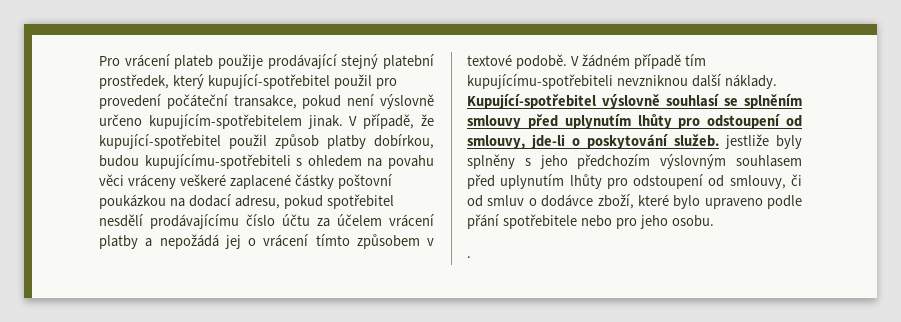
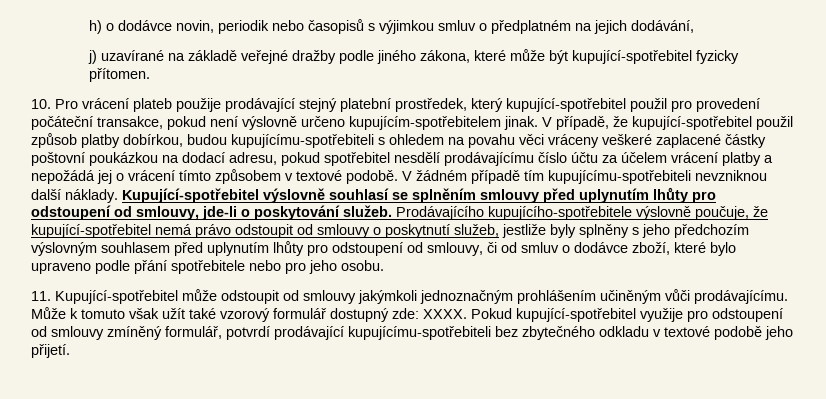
- Pro vrácení plateb použije prodávající stejný platební prostředek, který kupující-spotřebitel použil pro provedení počáteční transakce, pokud není výslovně určeno kupujícím-spotřebitelem jinak.
+ h) o dodávce novin, periodik nebo časopisů s výjimkou smluv o předplatném na jejich dodávání,
+ j) uzavírané na základě veřejné dražby podle jiného zákona, které může být kupující-spotřebitel fyzicky přítomen.
+ 10. Pro vrácení plateb použije prodávající stejný platební prostředek, který kupující-spotřebitel použil pro provedení počáteční transakce, pokud není výslovně určeno kupujícím-spotřebitelem jinak.
- Kupující-spotřebitel výslovně souhlasí se splněním smlouvy před uplynutím lhůty pro odstoupení od smlouvy, jde-li o poskytování služeb. jestliže byly splněny s jeho předchozím výslovným souhlasem před uplynutím lhůty pro odstoupení od smlouvy, či od smluv o dodávce zboží, které bylo upraveno podle přání spotřebitele nebo pro jeho osobu.
+ Kupující-spotřebitel výslovně souhlasí se splněním smlouvy před uplynutím lhůty pro odstoupení od smlouvy, jde-li o poskytování služeb. Prodávajícího kupujícího-spotřebitele výslovně poučuje, že kupující-spotřebitel nemá právo odstoupit od smlouvy o poskytnutí služeb, jestliže byly splněny s jeho předchozím výslovným souhlasem před uplynutím lhůty pro odstoupení od smlouvy, či od smluv o dodávce zboží, které bylo upraveno podle přání spotřebitele nebo pro jeho osobu.
- .
+ 11. Kupující-spotřebitel může odstoupit od smlouvy jakýmkoli jednoznačným prohlášením učiněným vůči prodávajícímu. Může k tomuto však užít také vzorový formulář dostupný zde: XXXX. Pokud kupující-spotřebitel využije pro odstoupení od smlouvy zmíněný formulář, potvrdí prodávající kupujícímu-spotřebiteli bez zbytečného odkladu v textové podobě jeho přijetí.

